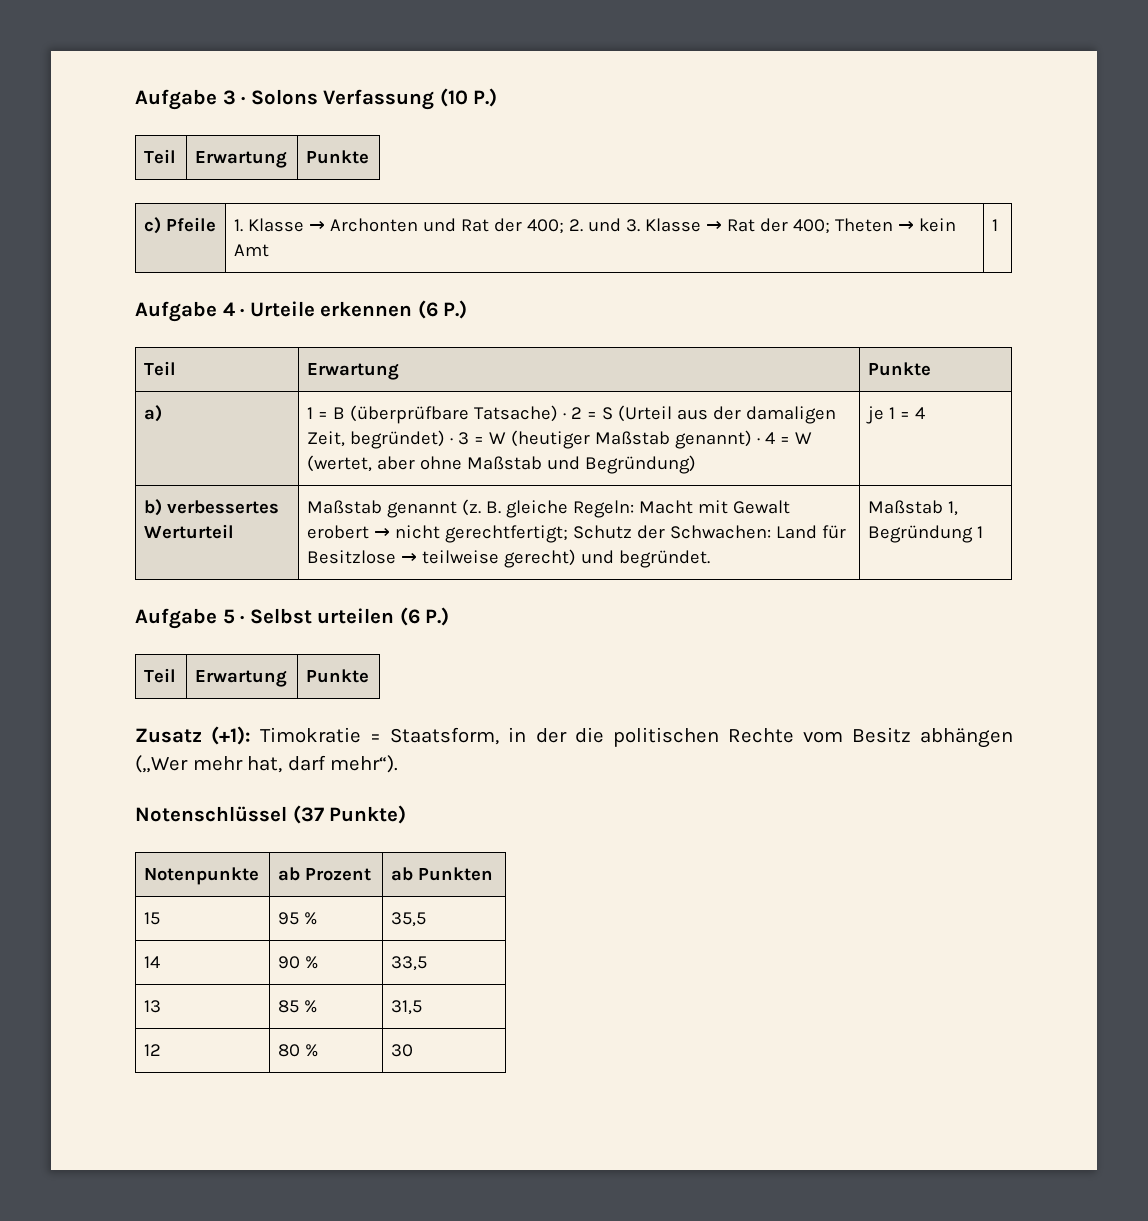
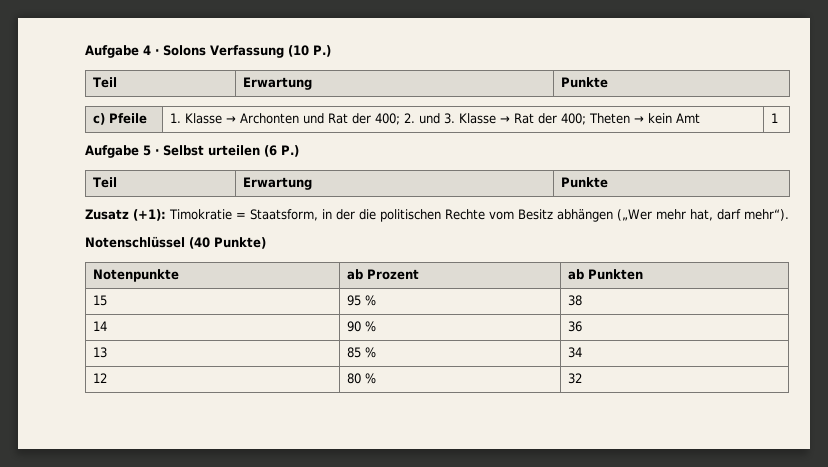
- Aufgabe 3 · Solons Verfassung (10 P.)
+ Aufgabe 4 · Solons Verfassung (10 P.)
- Aufgabe 4 · Urteile erkennen (6 P.)
- Teil | Erwartung | Punkte
- a) | 1 = B (überprüfbare Tatsache) · 2 = S (Urteil aus der damaligen Zeit, begründet) · 3 = W (heutiger Maßstab genannt) · 4 = W (wertet, aber ohne Maßstab und Begründung) | je 1 = 4
- b) verbessertes Werturteil | Maßstab genannt (z. B. gleiche Regeln: Macht mit Gewalt erobert → nicht gerechtfertigt; Schutz der Schwachen: Land für Besitzlose → teilweise gerecht) und begründet. | Maßstab 1, Begründung 1
- Notenschlüssel (37 Punkte)
+ Notenschlüssel (40 Punkte)
- 15 | 95 % | 35,5
+ 15 | 95 % | 38
- 14 | 90 % | 33,5
+ 14 | 90 % | 36
- 13 | 85 % | 31,5
+ 13 | 85 % | 34
- 12 | 80 % | 30
+ 12 | 80 % | 32

